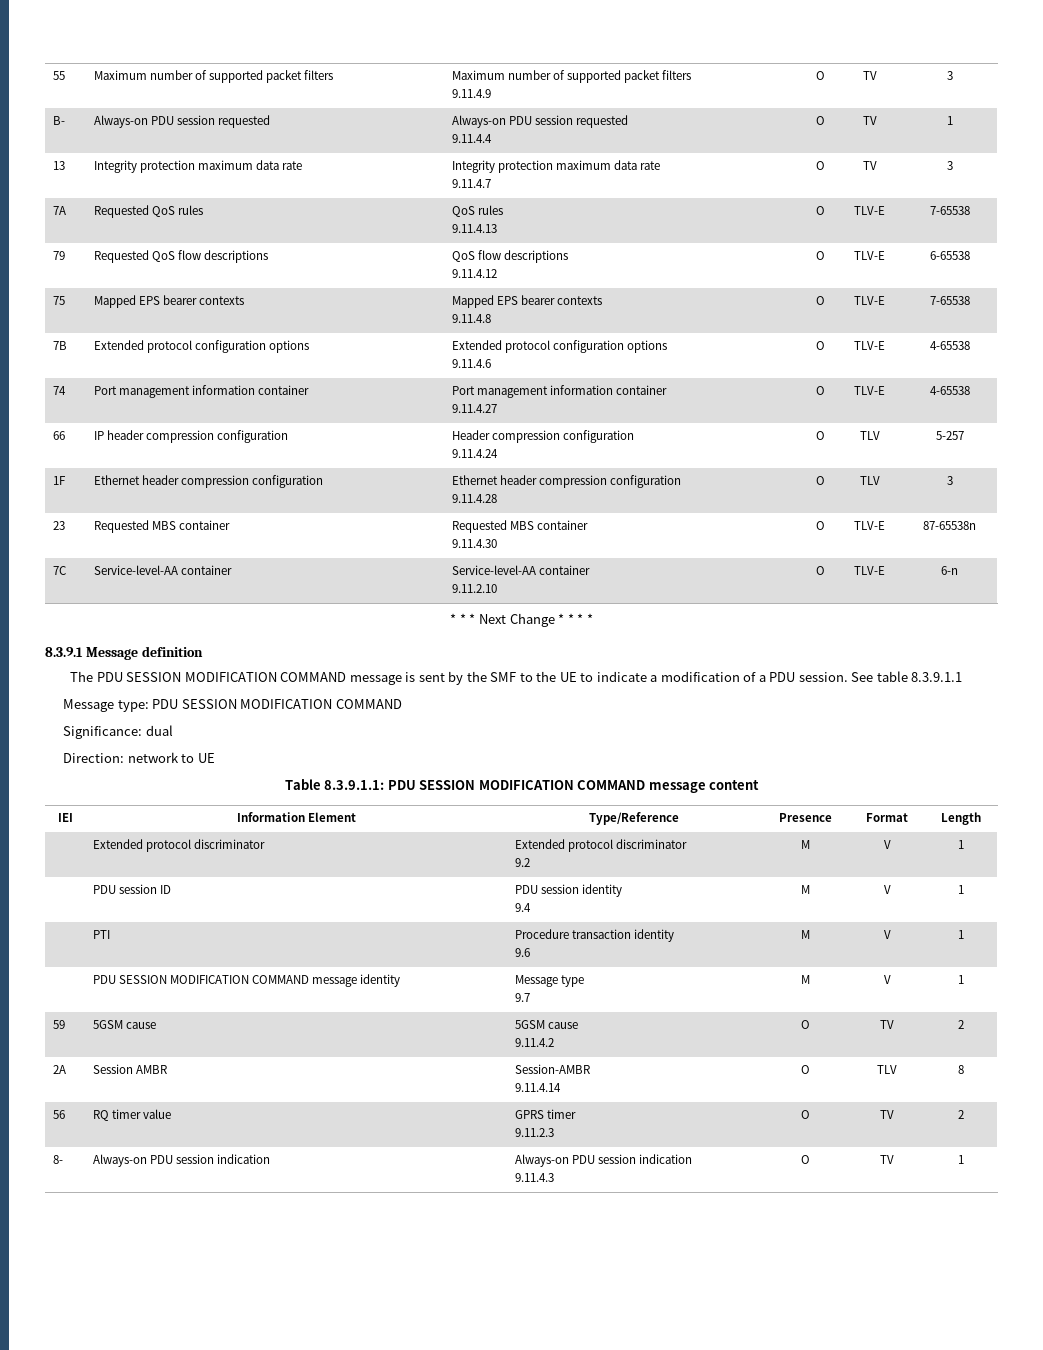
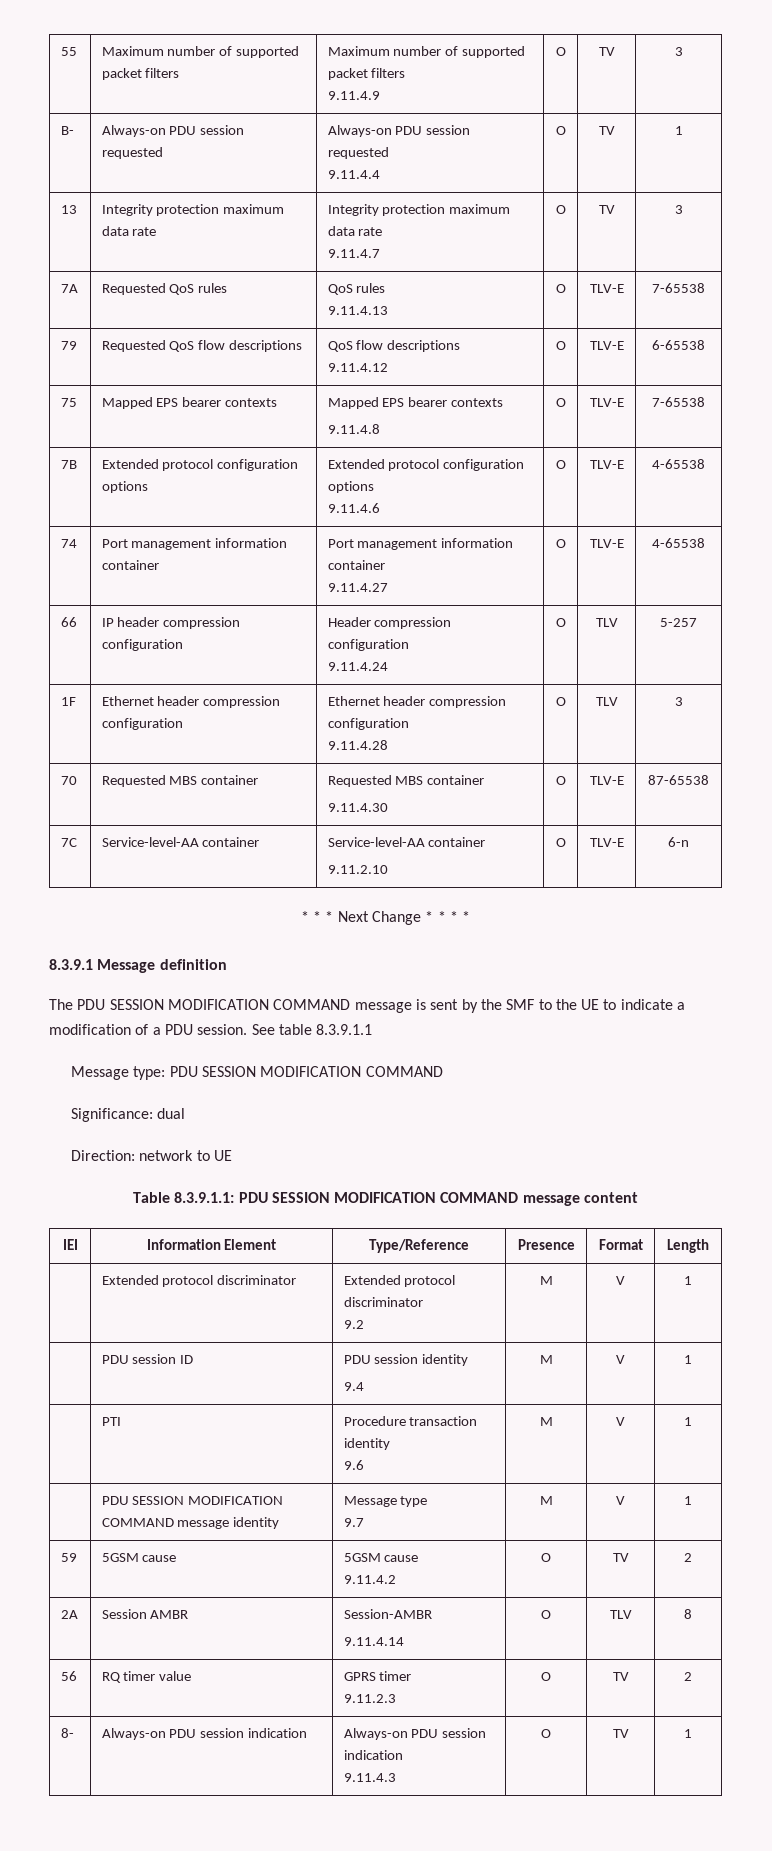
- 23 | Requested MBS container | Requested MBS container
- 9.11.4.30 | O | TLV-E | 87-65538n
+ 70 | Requested MBS container | Requested MBS container
+ 9.11.4.30 | O | TLV-E | 87-65538

